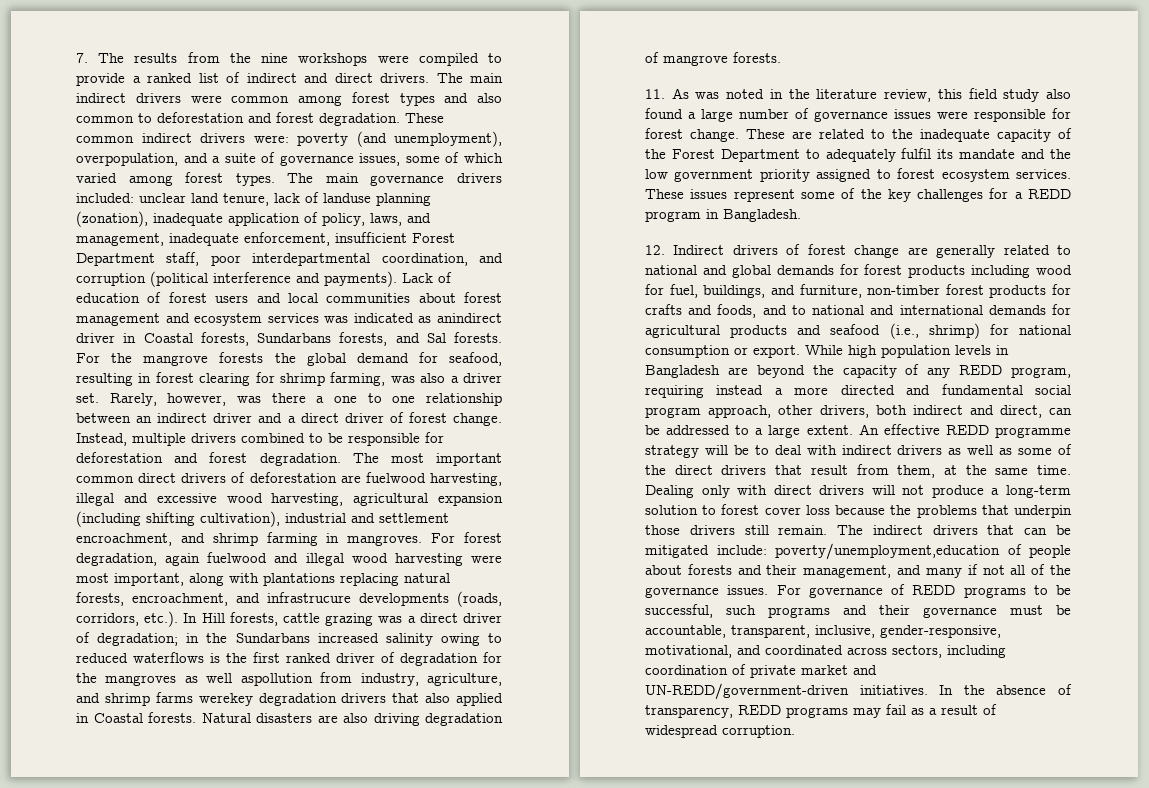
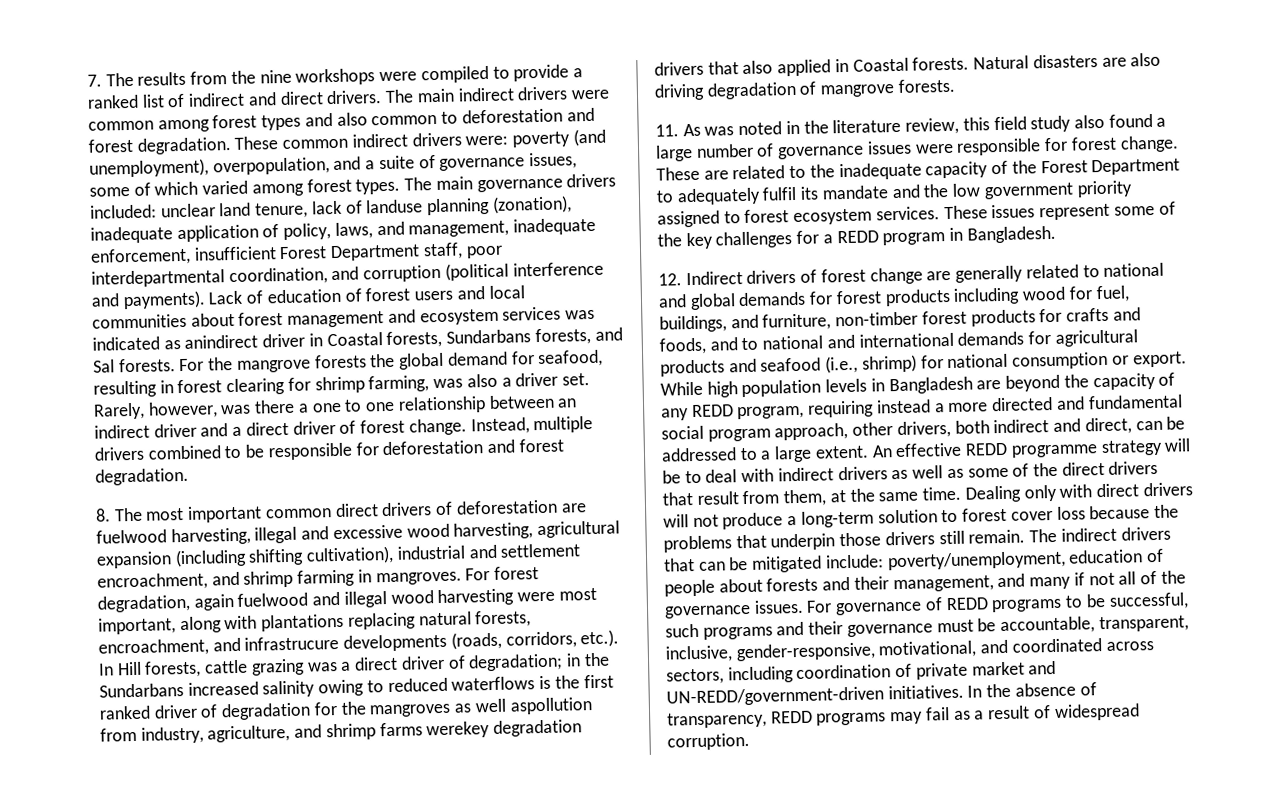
- Instead, multiple drivers combined to be responsible for deforestation and forest degradation. The most important common direct drivers of deforestation are fuelwood harvesting, illegal and excessive wood harvesting, agricultural expansion (including shifting cultivation), industrial and settlement encroachment, and shrimp farming in mangroves.
+ Instead, multiple drivers combined to be responsible for deforestation and forest degradation.
+ 8. The most important common direct drivers of deforestation are fuelwood harvesting, illegal and excessive wood harvesting, agricultural expansion (including shifting cultivation), industrial and settlement encroachment, and shrimp farming in mangroves.
- The indirect drivers that can be mitigated include: poverty/unemployment,education of people about forests and their management, and many if not all of the governance issues.
+ The indirect drivers that can be mitigated include: poverty/unemployment, education of people about forests and their management, and many if not all of the governance issues.

